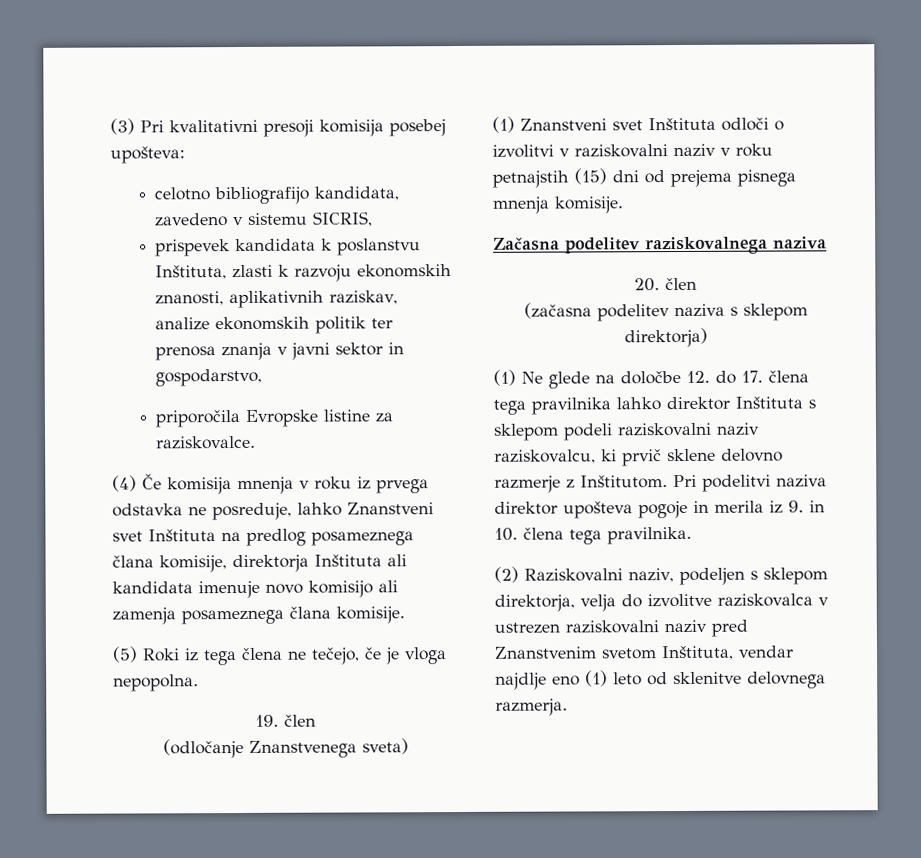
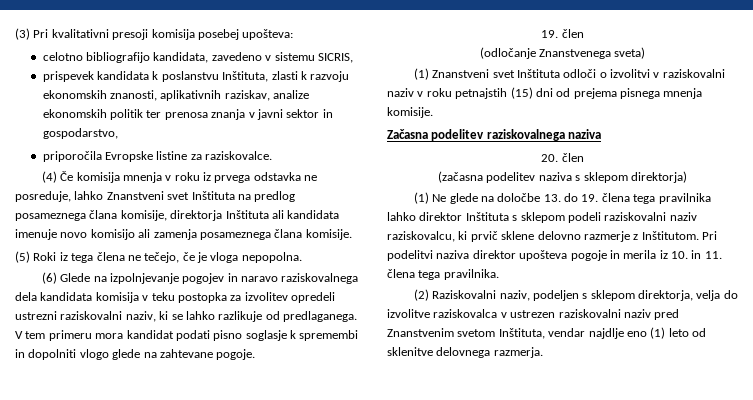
+ (6) Glede na izpolnjevanje pogojev in naravo raziskovalnega dela kandidata komisija v teku postopka za izvolitev opredeli ustrezni raziskovalni naziv, ki se lahko razlikuje od predlaganega. V tem primeru mora kandidat podati pisno soglasje k spremembi in dopolniti vlogo glede na zahtevane pogoje.
- (1) Ne glede na določbe 12. do 17. člena tega pravilnika lahko direktor Inštituta s sklepom podeli raziskovalni naziv raziskovalcu, ki prvič sklene delovno razmerje z Inštitutom.
+ (1) Ne glede na določbe 13. do 19. člena tega pravilnika lahko direktor Inštituta s sklepom podeli raziskovalni naziv raziskovalcu, ki prvič sklene delovno razmerje z Inštitutom.
- Pri podelitvi naziva direktor upošteva pogoje in merila iz 9. in 10. člena tega pravilnika.
+ Pri podelitvi naziva direktor upošteva pogoje in merila iz 10. in 11. člena tega pravilnika.

